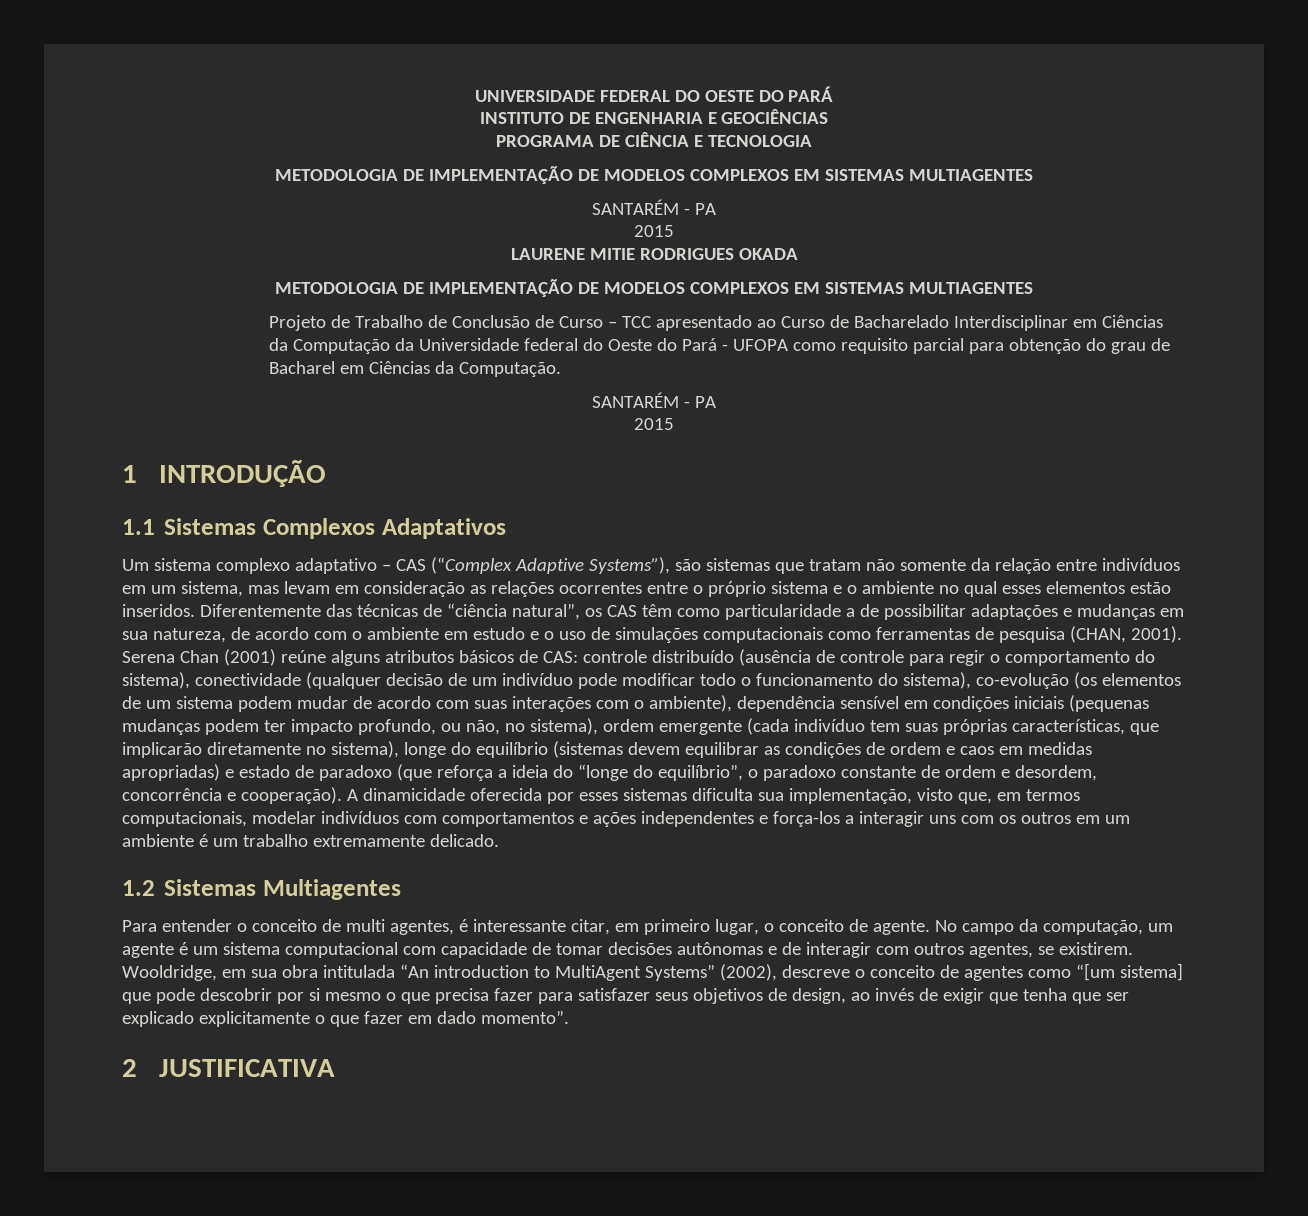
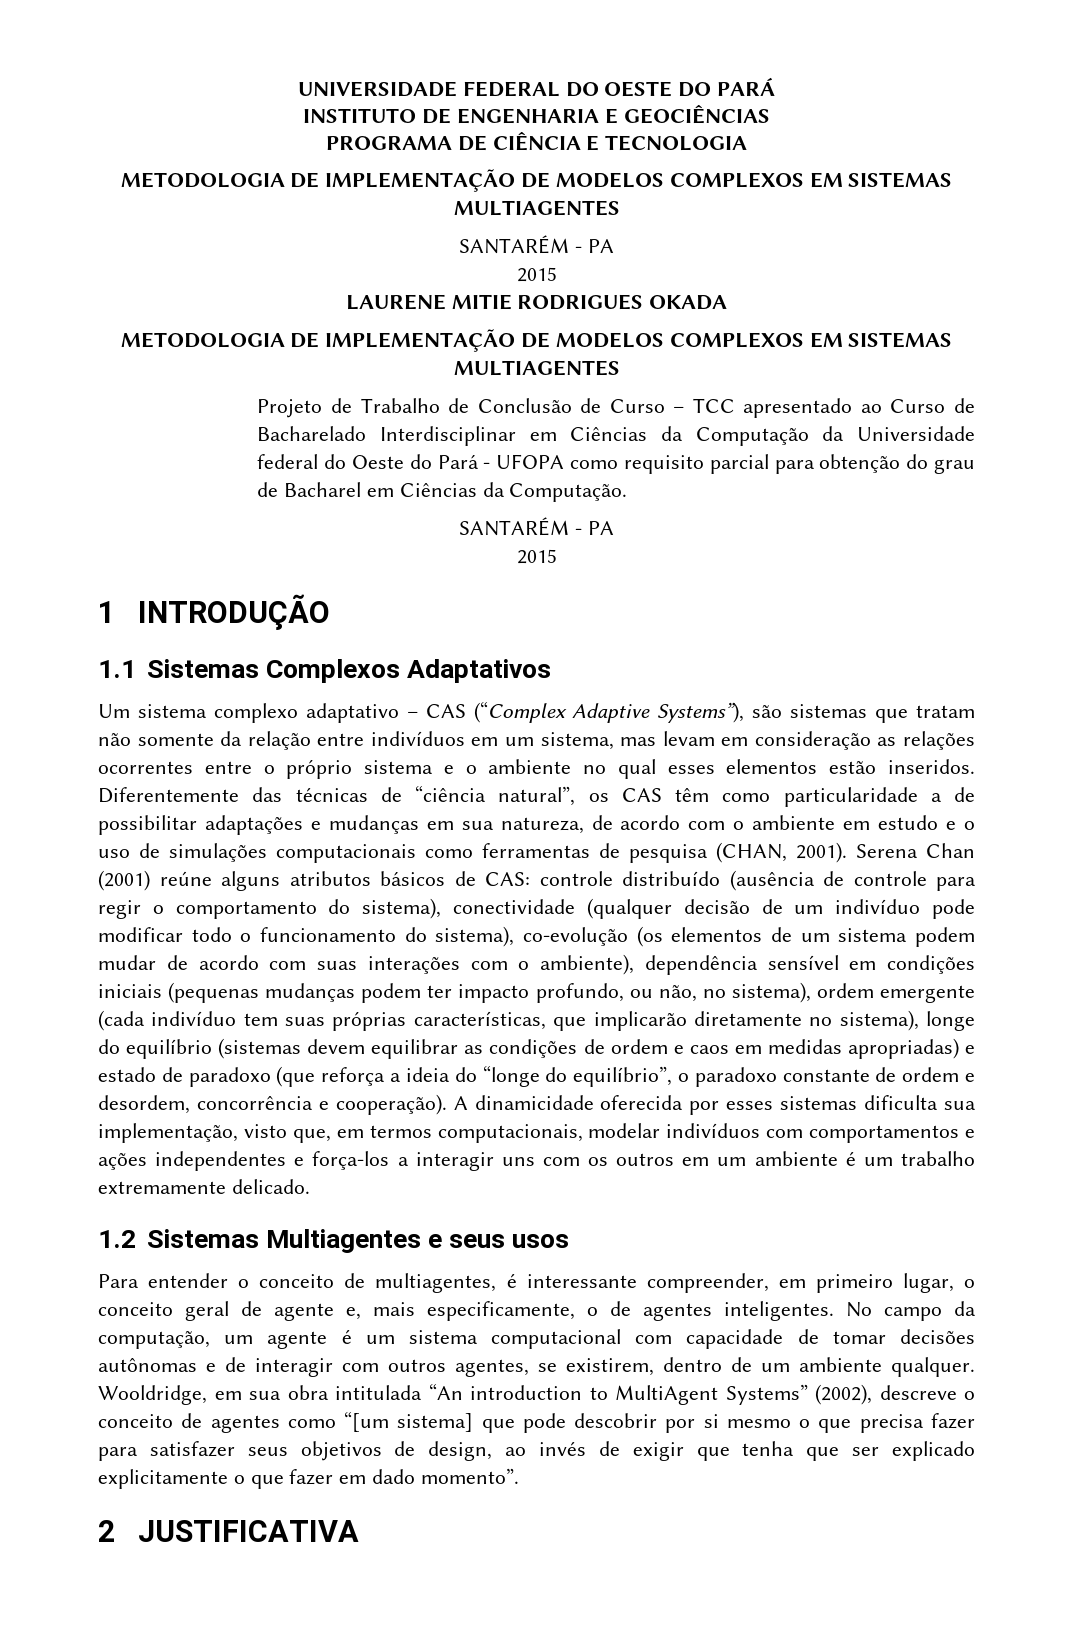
- 1.2 Sistemas Multiagentes
+ 1.2 Sistemas Multiagentes e seus usos
- Para entender o conceito de multi agentes, é interessante citar, em primeiro lugar, o conceito de agente.
+ Para entender o conceito de multiagentes, é interessante compreender, em primeiro lugar, o conceito geral de agente e, mais especificamente, o de agentes inteligentes.
- No campo da computação, um agente é um sistema computacional com capacidade de tomar decisões autônomas e de interagir com outros agentes, se existirem.
+ No campo da computação, um agente é um sistema computacional com capacidade de tomar decisões autônomas e de interagir com outros agentes, se existirem, dentro de um ambiente qualquer.

